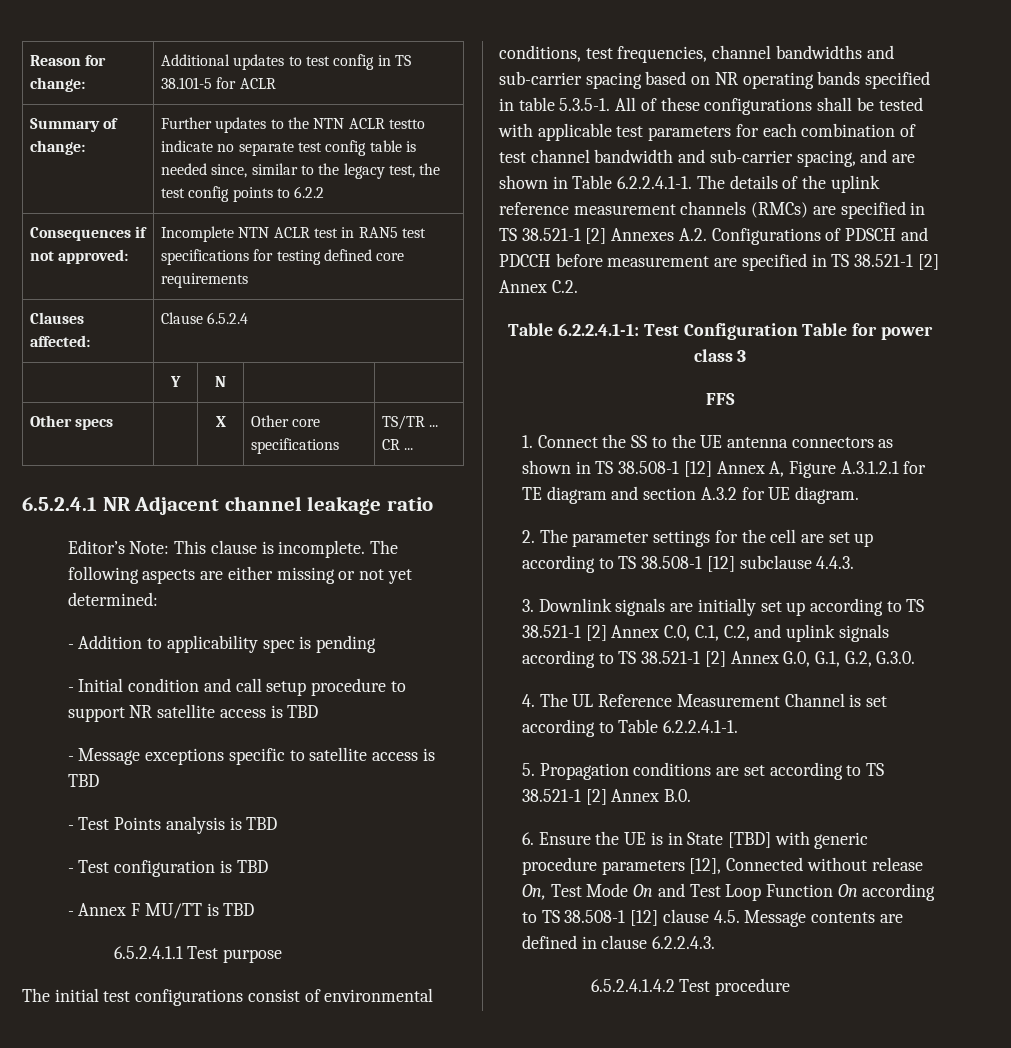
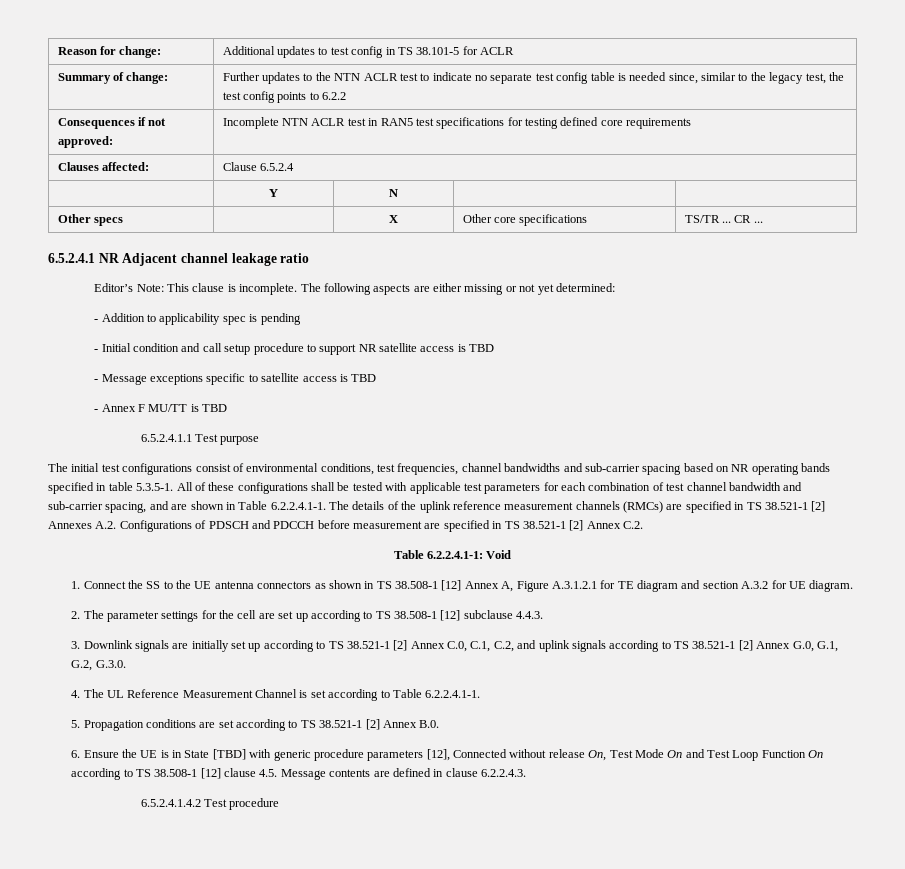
- Summary of change: | Further updates to the NTN ACLR testto indicate no separate test config table is needed since, similar to the legacy test, the test config points to 6.2.2
+ Summary of change: | Further updates to the NTN ACLR test to indicate no separate test config table is needed since, similar to the legacy test, the test config points to 6.2.2
- - Test Points analysis is TBD
- - Test configuration is TBD
- Table 6.2.2.4.1-1: Test Configuration Table for power class 3
- FFS
+ Table 6.2.2.4.1-1: Void

